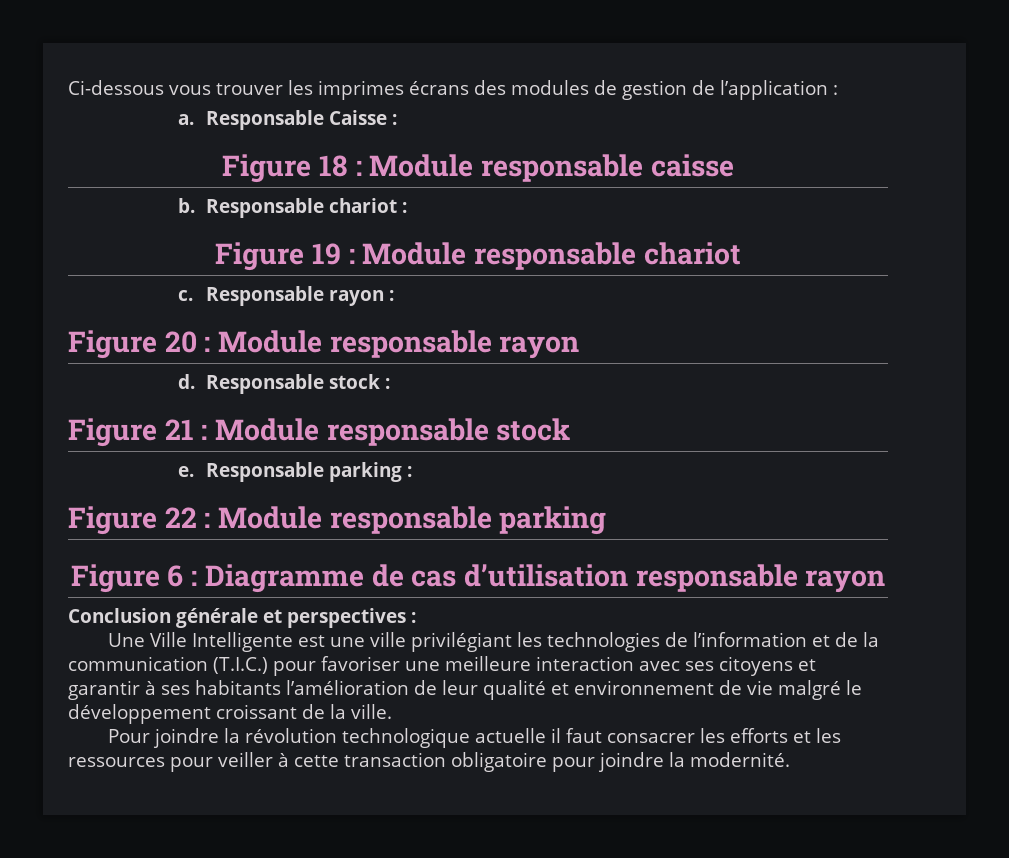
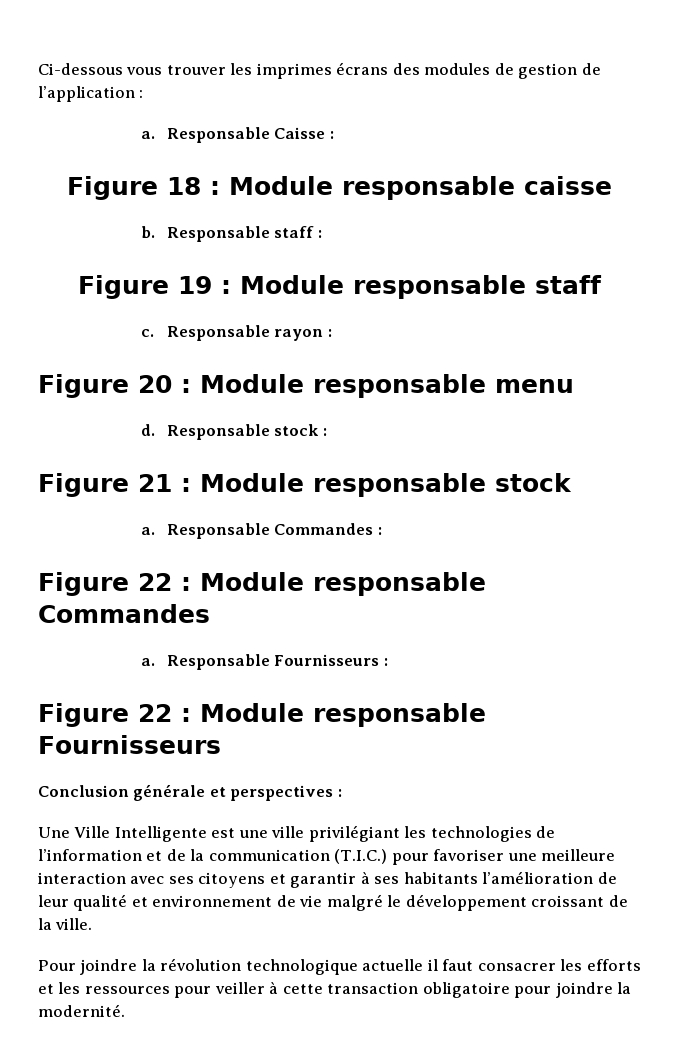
- Responsable chariot :
+ Responsable staff :
- Figure 19 : Module responsable chariot
+ Figure 19 : Module responsable staff
- Figure 20 : Module responsable rayon
+ Figure 20 : Module responsable menu
- e. Responsable parking :
- Figure 22 : Module responsable parking
- Figure 6 : Diagramme de cas d’utilisation responsable rayon
+ a. Responsable Commandes :
+ Figure 22 : Module responsable Commandes
+ a. Responsable Fournisseurs :
+ Figure 22 : Module responsable Fournisseurs

